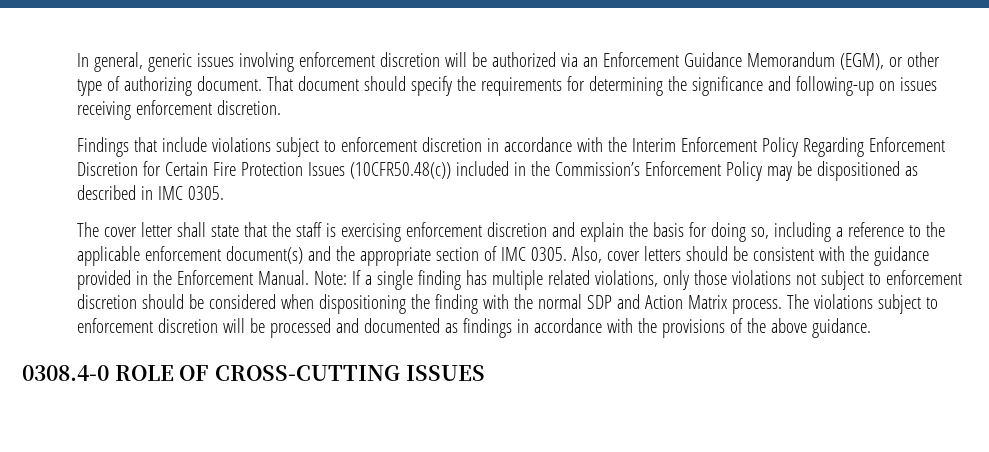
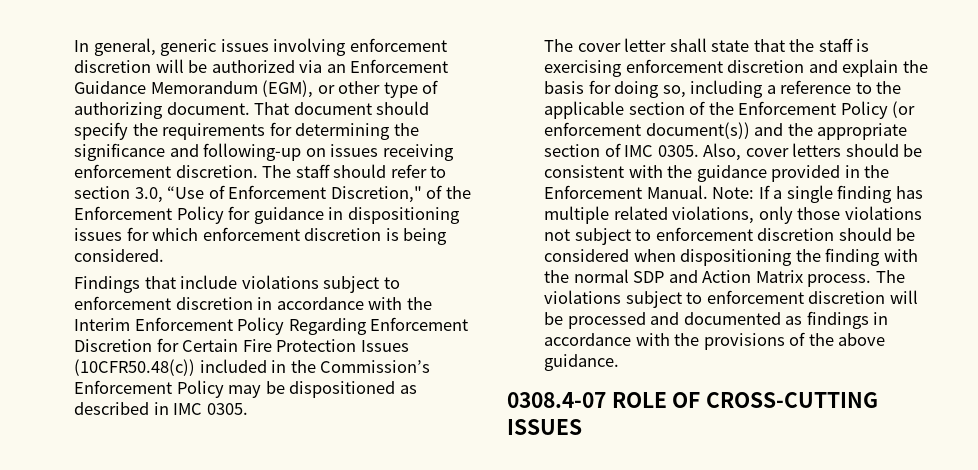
+ The staff should refer to section 3.0, “Use of Enforcement Discretion," of the Enforcement Policy for guidance in dispositioning issues for which enforcement discretion is being considered.
- The cover letter shall state that the staff is exercising enforcement discretion and explain the basis for doing so, including a reference to the applicable enforcement document(s) and the appropriate section of IMC 0305.
+ The cover letter shall state that the staff is exercising enforcement discretion and explain the basis for doing so, including a reference to the applicable section of the Enforcement Policy (or enforcement document(s)) and the appropriate section of IMC 0305.
- 0308.4-0 ROLE OF CROSS-CUTTING ISSUES
+ 0308.4-07 ROLE OF CROSS-CUTTING ISSUES

